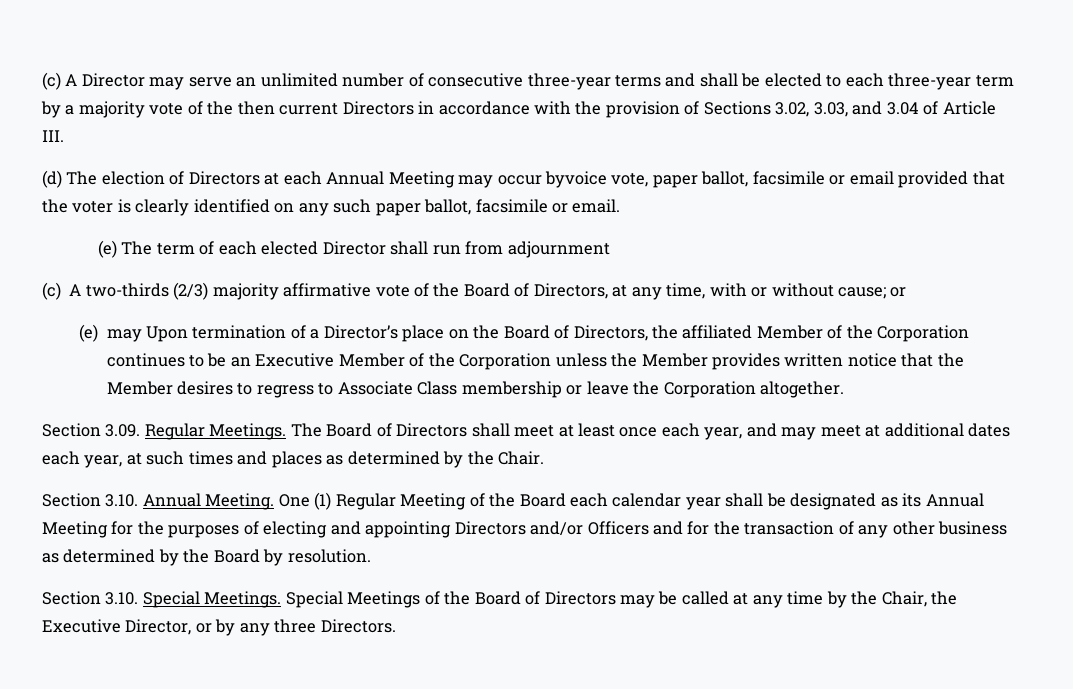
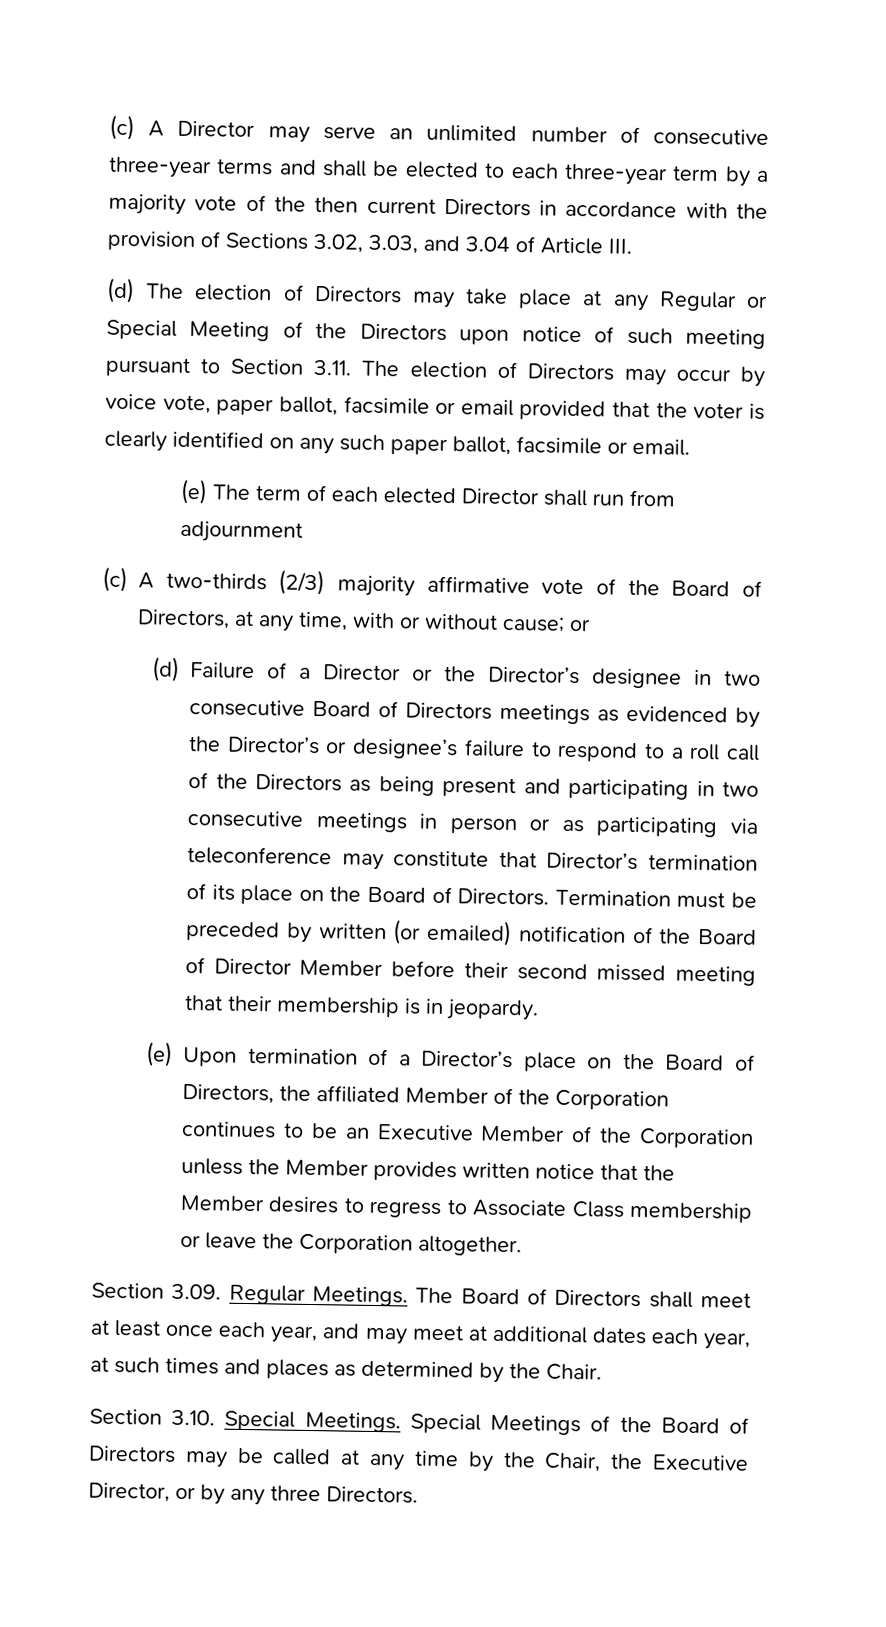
- (d) The election of Directors at each Annual Meeting may occur byvoice vote, paper ballot, facsimile or email provided that the voter is clearly identified on any such paper ballot, facsimile or email.
+ (d) The election of Directors may take place at any Regular or Special Meeting of the Directors upon notice of such meeting pursuant to Section 3.11. The election of Directors may occur by voice vote, paper ballot, facsimile or email provided that the voter is clearly identified on any such paper ballot, facsimile or email.
- (e) may Upon termination of a Director’s place on the Board of Directors, the affiliated Member of the Corporation continues to be an Executive Member of the Corporation unless the Member provides written notice that the Member desires to regress to Associate Class membership or leave the Corporation altogether.
+ (d) Failure of a Director or the Director’s designee in two consecutive Board of Directors meetings as evidenced by the Director’s or designee’s failure to respond to a roll call of the Directors as being present and participating in two consecutive meetings in person or as participating via teleconference may constitute that Director’s termination of its place on the Board of Directors. Termination must be preceded by written (or emailed) notification of the Board of Director Member before their second missed meeting that their membership is in jeopardy.
+ (e) Upon termination of a Director’s place on the Board of Directors, the affiliated Member of the Corporation continues to be an Executive Member of the Corporation unless the Member provides written notice that the Member desires to regress to Associate Class membership or leave the Corporation altogether.
- Section 3.10. Annual Meeting. One (1) Regular Meeting of the Board each calendar year shall be designated as its Annual Meeting for the purposes of electing and appointing Directors and/or Officers and for the transaction of any other business as determined by the Board by resolution.

